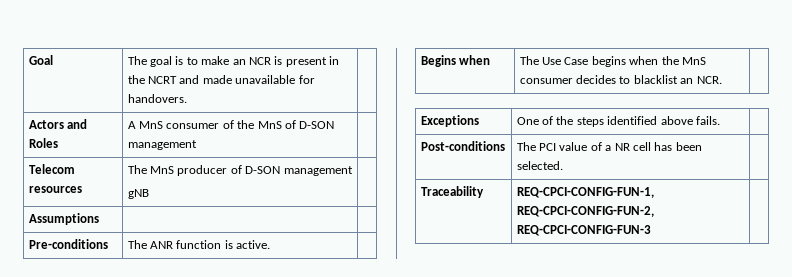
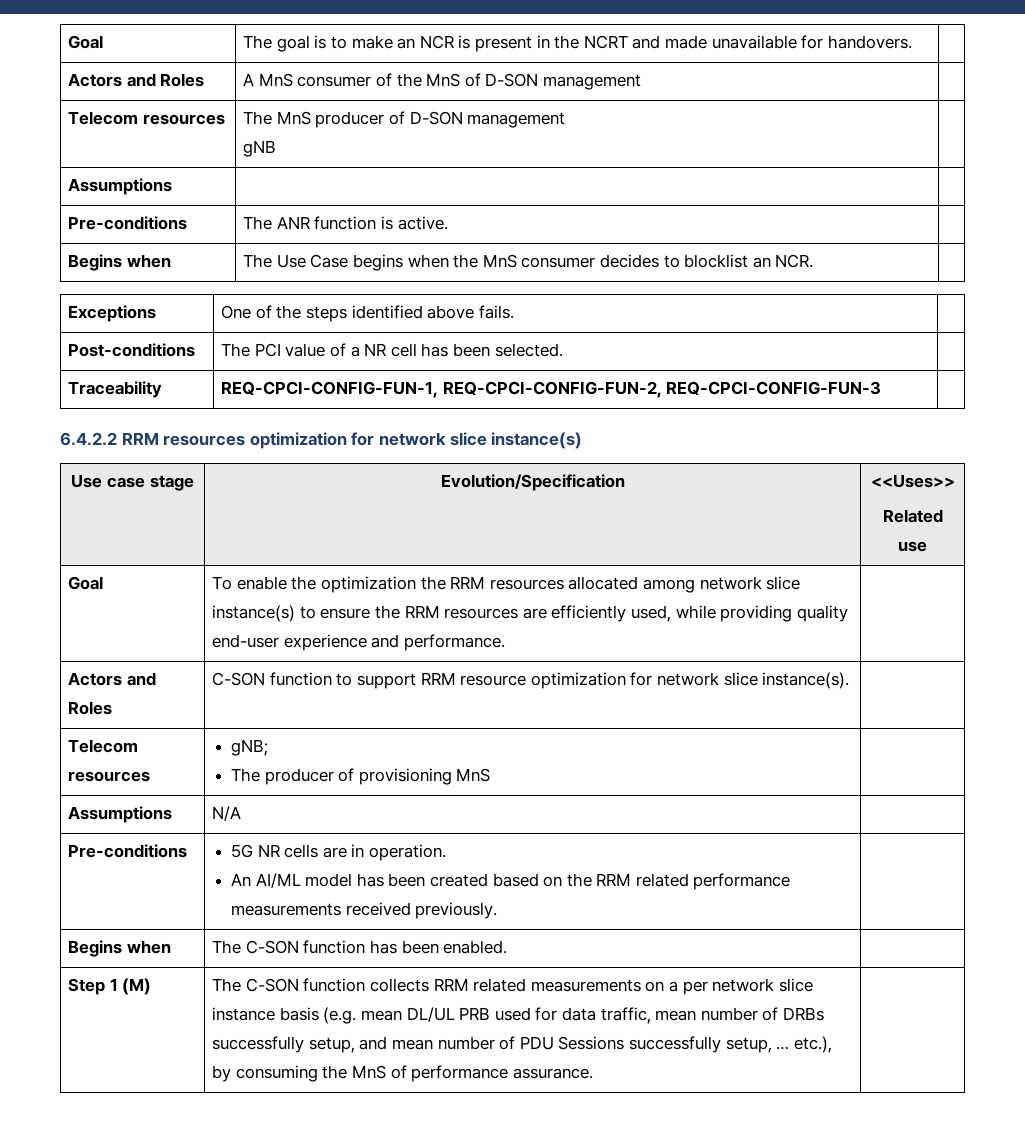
- Begins when | The Use Case begins when the MnS consumer decides to blacklist an NCR. |
+ Begins when | The Use Case begins when the MnS consumer decides to blocklist an NCR. |
+ 6.4.2.2 RRM resources optimization for network slice instance(s)
+ Use case stage | Evolution/Specification | <<Uses>>
+ Related use
+ Goal | To enable the optimization the RRM resources allocated among network slice instance(s) to ensure the RRM resources are efficiently used, while providing quality end-user experience and performance. |
+ Actors and Roles | C-SON function to support RRM resource optimization for network slice instance(s). |
+ Telecom resources | gNB;
+ The producer of provisioning MnS |
+ Assumptions | N/A |
+ Pre-conditions | 5G NR cells are in operation.
+ An AI/ML model has been created based on the RRM related performance measurements received previously. |
+ Begins when | The C-SON function has been enabled. |
+ Step 1 (M) | The C-SON function collects RRM related measurements on a per network slice instance basis (e.g. mean DL/UL PRB used for data traffic, mean number of DRBs successfully setup, and mean number of PDU Sessions successfully setup, … etc.), by consuming the MnS of performance assurance.

